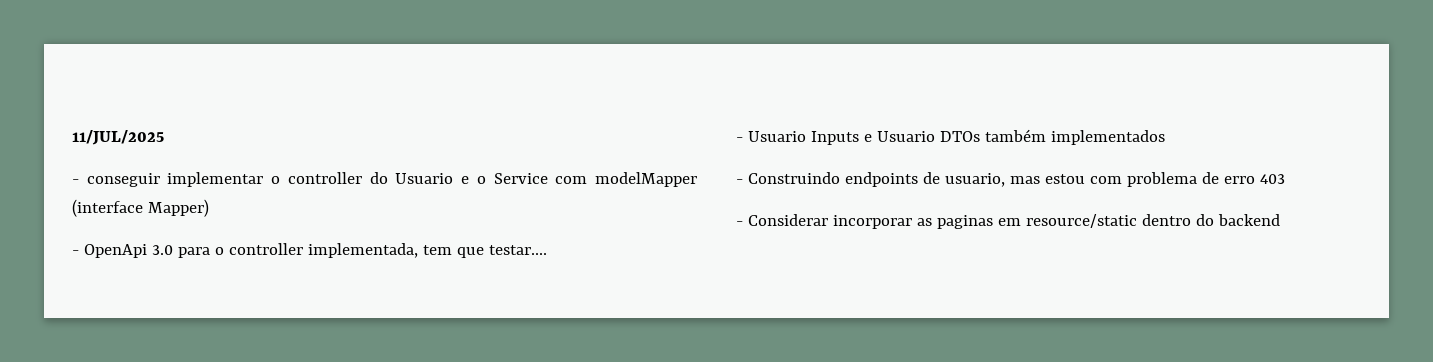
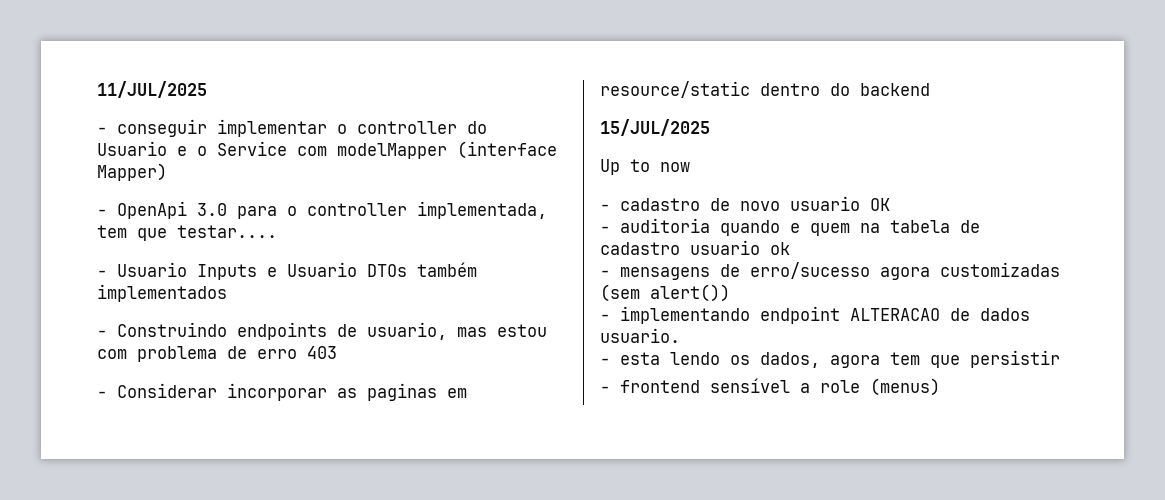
+ 15/JUL/2025
+ Up to now
+ - cadastro de novo usuario OK
+ - auditoria quando e quem na tabela de cadastro usuario ok
+ - mensagens de erro/sucesso agora customizadas (sem alert())
+ - implementando endpoint ALTERACAO de dados usuario.
+ - esta lendo os dados, agora tem que persistir
+ - frontend sensível a role (menus)

